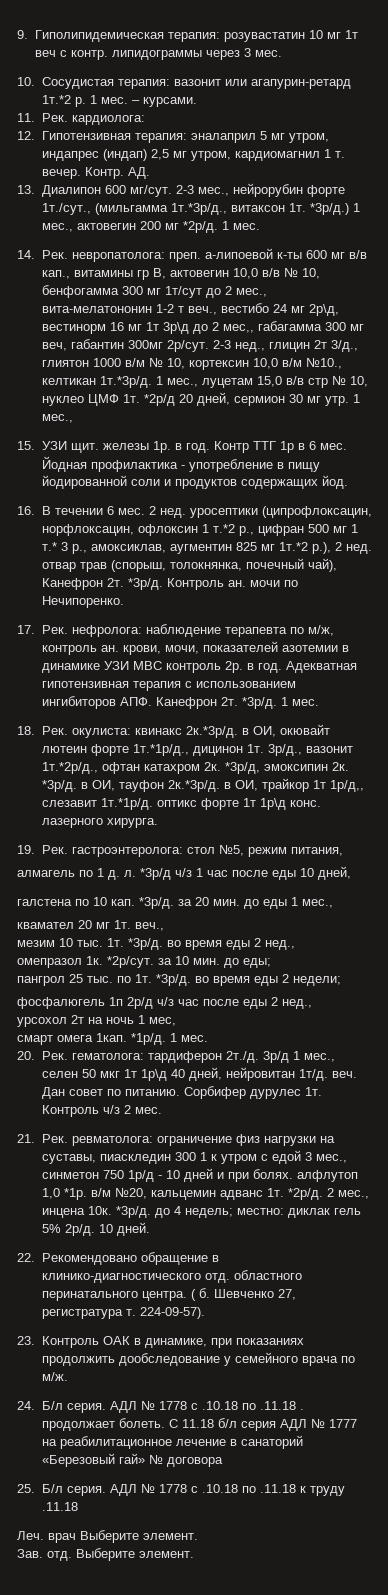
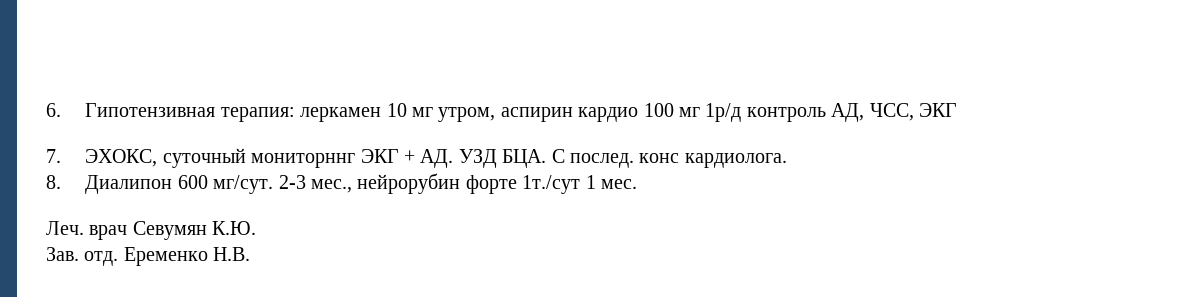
- 9. Гиполипидемическая терапия: розувастатин 10 мг 1т веч с контр. липидограммы через 3 мес.
- 10. Сосудистая терапия: вазонит или агапурин-ретард 1т.*2 р. 1 мес. – курсами.
- 11. Рек. кардиолога:
- 12. Гипотензивная терапия: эналаприл 5 мг утром, индапрес (индап) 2,5 мг утром, кардиомагнил 1 т. вечер. Контр. АД.
- 13. Диалипон 600 мг/сут.
+ 6. Гипотензивная терапия: леркамен 10 мг утром, аспирин кардио 100 мг 1р/д контроль АД, ЧСС, ЭКГ
+ 7. ЭХОКС, суточный мониторннг ЭКГ + АД. УЗД БЦА. С послед. конс кардиолога.
+ 8. Диалипон 600 мг/сут.
- 2-3 мес., нейрорубин форте 1т./сут., (мильгамма 1т.*3р/д., витаксон 1т. *3р/д.) 1 мес., актовегин 200 мг *2р/д. 1 мес.
- 14. Рек. невропатолога: преп. а-липоевой к-ты 600 мг в/в кап., витамины гр В, актовегин 10,0 в/в № 10, бенфогамма 300 мг 1т/сут до 2 мес., вита-мелатононин 1-2 т веч., вестибо 24 мг 2р\д, вестинорм 16 мг 1т 3р\д до 2 мес,, габагамма 300 мг веч, габантин 300мг 2р/сут. 2-3 нед., глицин 2т 3/д., глиятон 1000 в/м № 10, кортексин 10,0 в/м №10., келтикан 1т.*3р/д. 1 мес., луцетам 15,0 в/в стр № 10, нуклео ЦМФ 1т. *2р/д 20 дней, сермион 30 мг утр. 1 мес.,
- 15. УЗИ щит. железы 1р. в год. Контр ТТГ 1р в 6 мес. Йодная профилактика - употребление в пищу йодированной соли и продуктов содержащих йод.
- 16. В течении 6 мес. 2 нед. уросептики (ципрофлоксацин, норфлоксацин, офлоксин 1 т.*2 р., цифран 500 мг 1 т.* 3 р., амоксиклав, аугментин 825 мг 1т.*2 р.), 2 нед. отвар трав (спорыш, толокнянка, почечный чай), Канефрон 2т. *3р/д. Контроль ан. мочи по Нечипоренко.
- 17. Рек. нефролога: наблюдение терапевта по м/ж, контроль ан. крови, мочи, показателей азотемии в динамике УЗИ МВС контроль 2р. в год. Адекватная гипотензивная терапия с использованием ингибиторов АПФ. Канефрон 2т. *3р/д. 1 мес.
- 18. Рек. окулиста: квинакс 2к.*3р/д. в ОИ, окювайт лютеин форте 1т.*1р/д., дицинон 1т. 3р/д., вазонит 1т.*2р/д., офтан катахром 2к. *3р/д, эмоксипин 2к. *3р/д. в ОИ, тауфон 2к.*3р/д. в ОИ, трайкор 1т 1р/д,, слезавит 1т.*1р/д. оптикс форте 1т 1р\д конс. лазерного хирурга.
- 19. Рек. гастроэнтеролога: стол №5, режим питания,
- алмагель по 1 д. л. *3р/д ч/з 1 час после еды 10 дней,
- галстена по 10 кап. *3р/д. за 20 мин. до еды 1 мес.,
- квамател 20 мг 1т. веч.,
- мезим 10 тыс. 1т. *3р/д. во время еды 2 нед.,
- омепразол 1к. *2р/сут. за 10 мин. до еды;
- пангрол 25 тыс. по 1т. *3р/д. во время еды 2 недели;
- фосфалюгель 1п 2р/д ч/з час после еды 2 нед.,
- урсохол 2т на ночь 1 мес,
- смарт омега 1кап. *1р/д. 1 мес.
- 20. Рек. гематолога: тардиферон 2т./д. 3р/д 1 мес., селен 50 мкг 1т 1р\д 40 дней, нейровитан 1т/д. веч. Дан совет по питанию. Сорбифер дурулес 1т. Контроль ч/з 2 мес.
- 21. Рек. ревматолога: ограничение физ нагрузки на суставы, пиаскледин 300 1 к утром с едой 3 мес., синметон 750 1р/д - 10 дней и при болях. алфлутоп 1,0 *1р. в/м №20, кальцемин адванс 1т. *2р/д. 2 мес., инцена 10к. *3р/д. до 4 недель; местно: диклак гель 5% 2р/д. 10 дней.
- 22. Рекомендовано обращение в клинико-диагностического отд. областного перинатального центра. ( б. Шевченко 27, регистратура т. 224-09-57).
- 23. Контроль ОАК в динамике, при показаниях продолжить дообследование у семейного врача по м/ж.
- 24. Б/л серия. АДЛ № 1778 с .10.18 по .11.18 . продолжает болеть. С 11.18 б/л серия АДЛ № 1777 на реабилитационное лечение в санаторий «Березовый гай» № договора
- 25. Б/л серия. АДЛ № 1778 с .10.18 по .11.18 к труду .11.18
+ 2-3 мес., нейрорубин форте 1т./сут 1 мес.
- Леч. врач Выберите элемент.
+ Леч. врач Севумян К.Ю.
- Зав. отд. Выберите элемент.
+ Зав. отд. Еременко Н.В.

